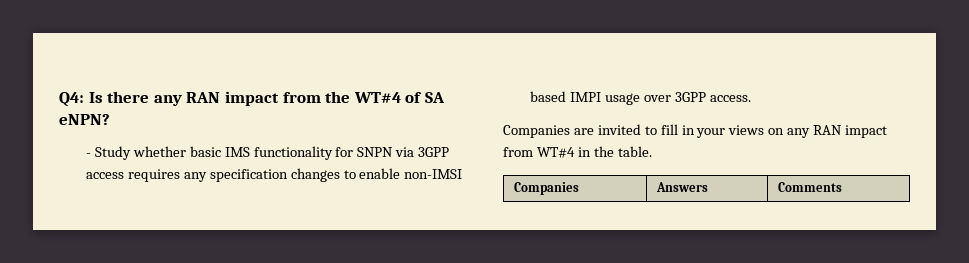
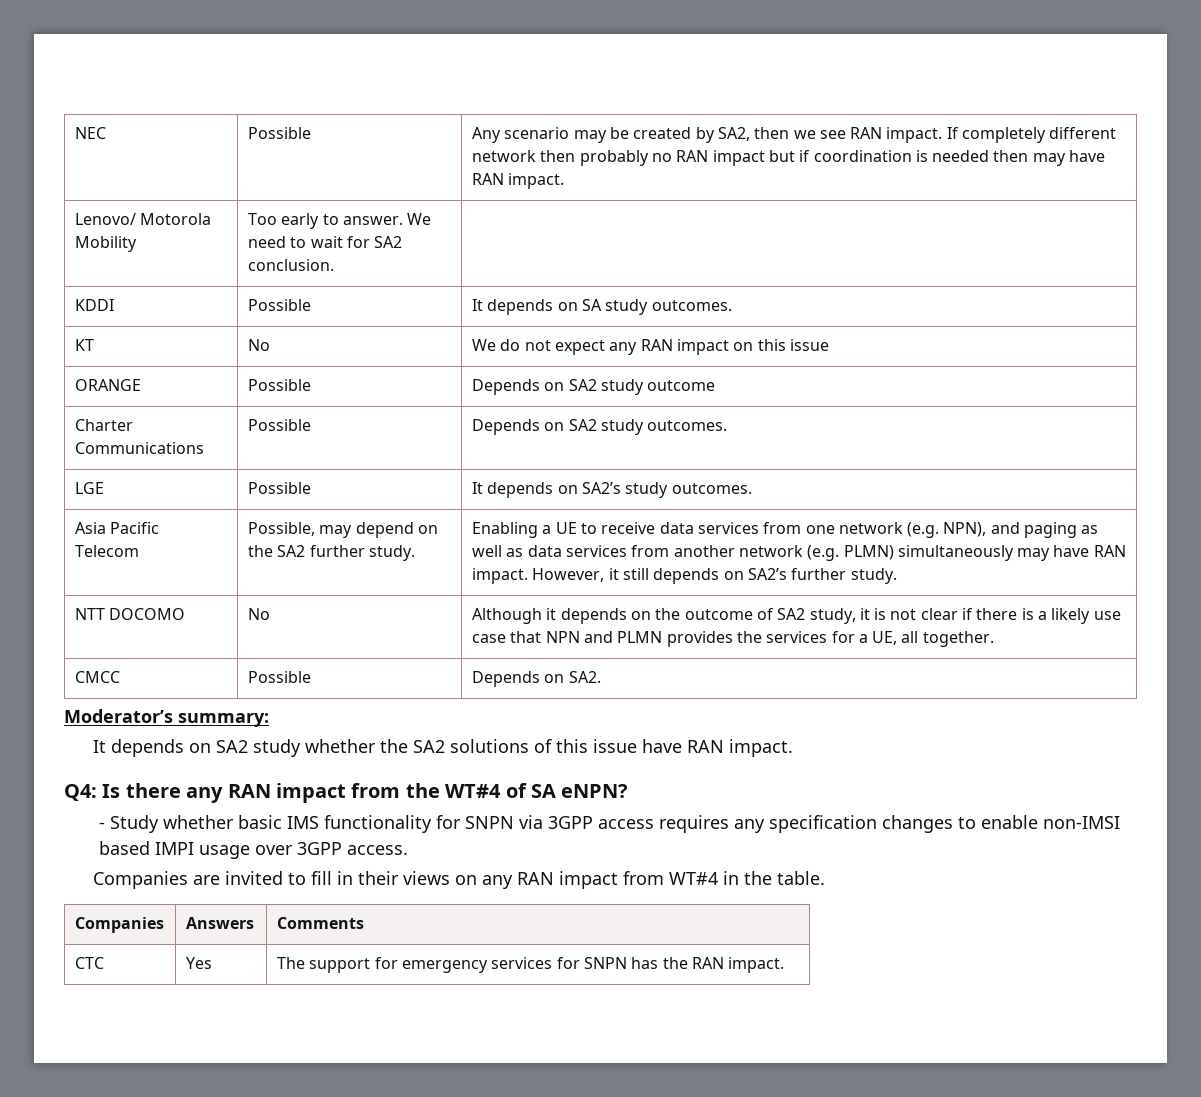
+ NEC | Possible | Any scenario may be created by SA2, then we see RAN impact. If completely different network then probably no RAN impact but if coordination is needed then may have RAN impact.
+ Lenovo/ Motorola Mobility | Too early to answer. We need to wait for SA2 conclusion. |
+ KDDI | Possible | It depends on SA study outcomes.
+ KT | No | We do not expect any RAN impact on this issue
+ ORANGE | Possible | Depends on SA2 study outcome
+ Charter Communications | Possible | Depends on SA2 study outcomes.
+ LGE | Possible | It depends on SA2’s study outcomes.
+ Asia Pacific Telecom | Possible, may depend on the SA2 further study. | Enabling a UE to receive data services from one network (e.g. NPN), and paging as well as data services from another network (e.g. PLMN) simultaneously may have RAN impact. However, it still depends on SA2’s further study.
+ NTT DOCOMO | No | Although it depends on the outcome of SA2 study, it is not clear if there is a likely use case that NPN and PLMN provides the services for a UE, all together.
+ CMCC | Possible | Depends on SA2.
+ Moderator’s summary:
+ It depends on SA2 study whether the SA2 solutions of this issue have RAN impact.
- Companies are invited to fill in your views on any RAN impact from WT#4 in the table.
+ Companies are invited to fill in their views on any RAN impact from WT#4 in the table.
+ CTC | Yes | The support for emergency services for SNPN has the RAN impact.

